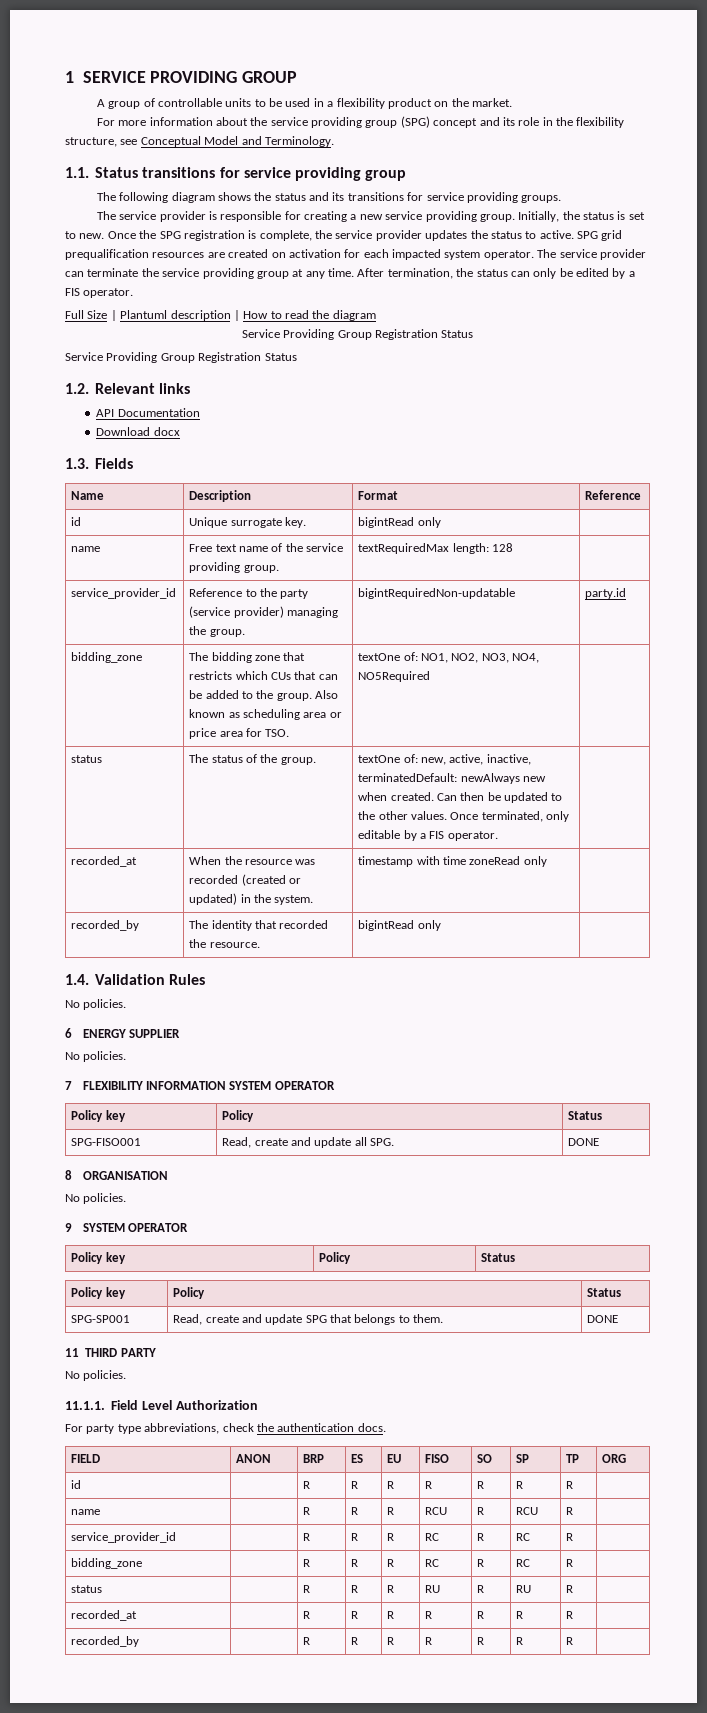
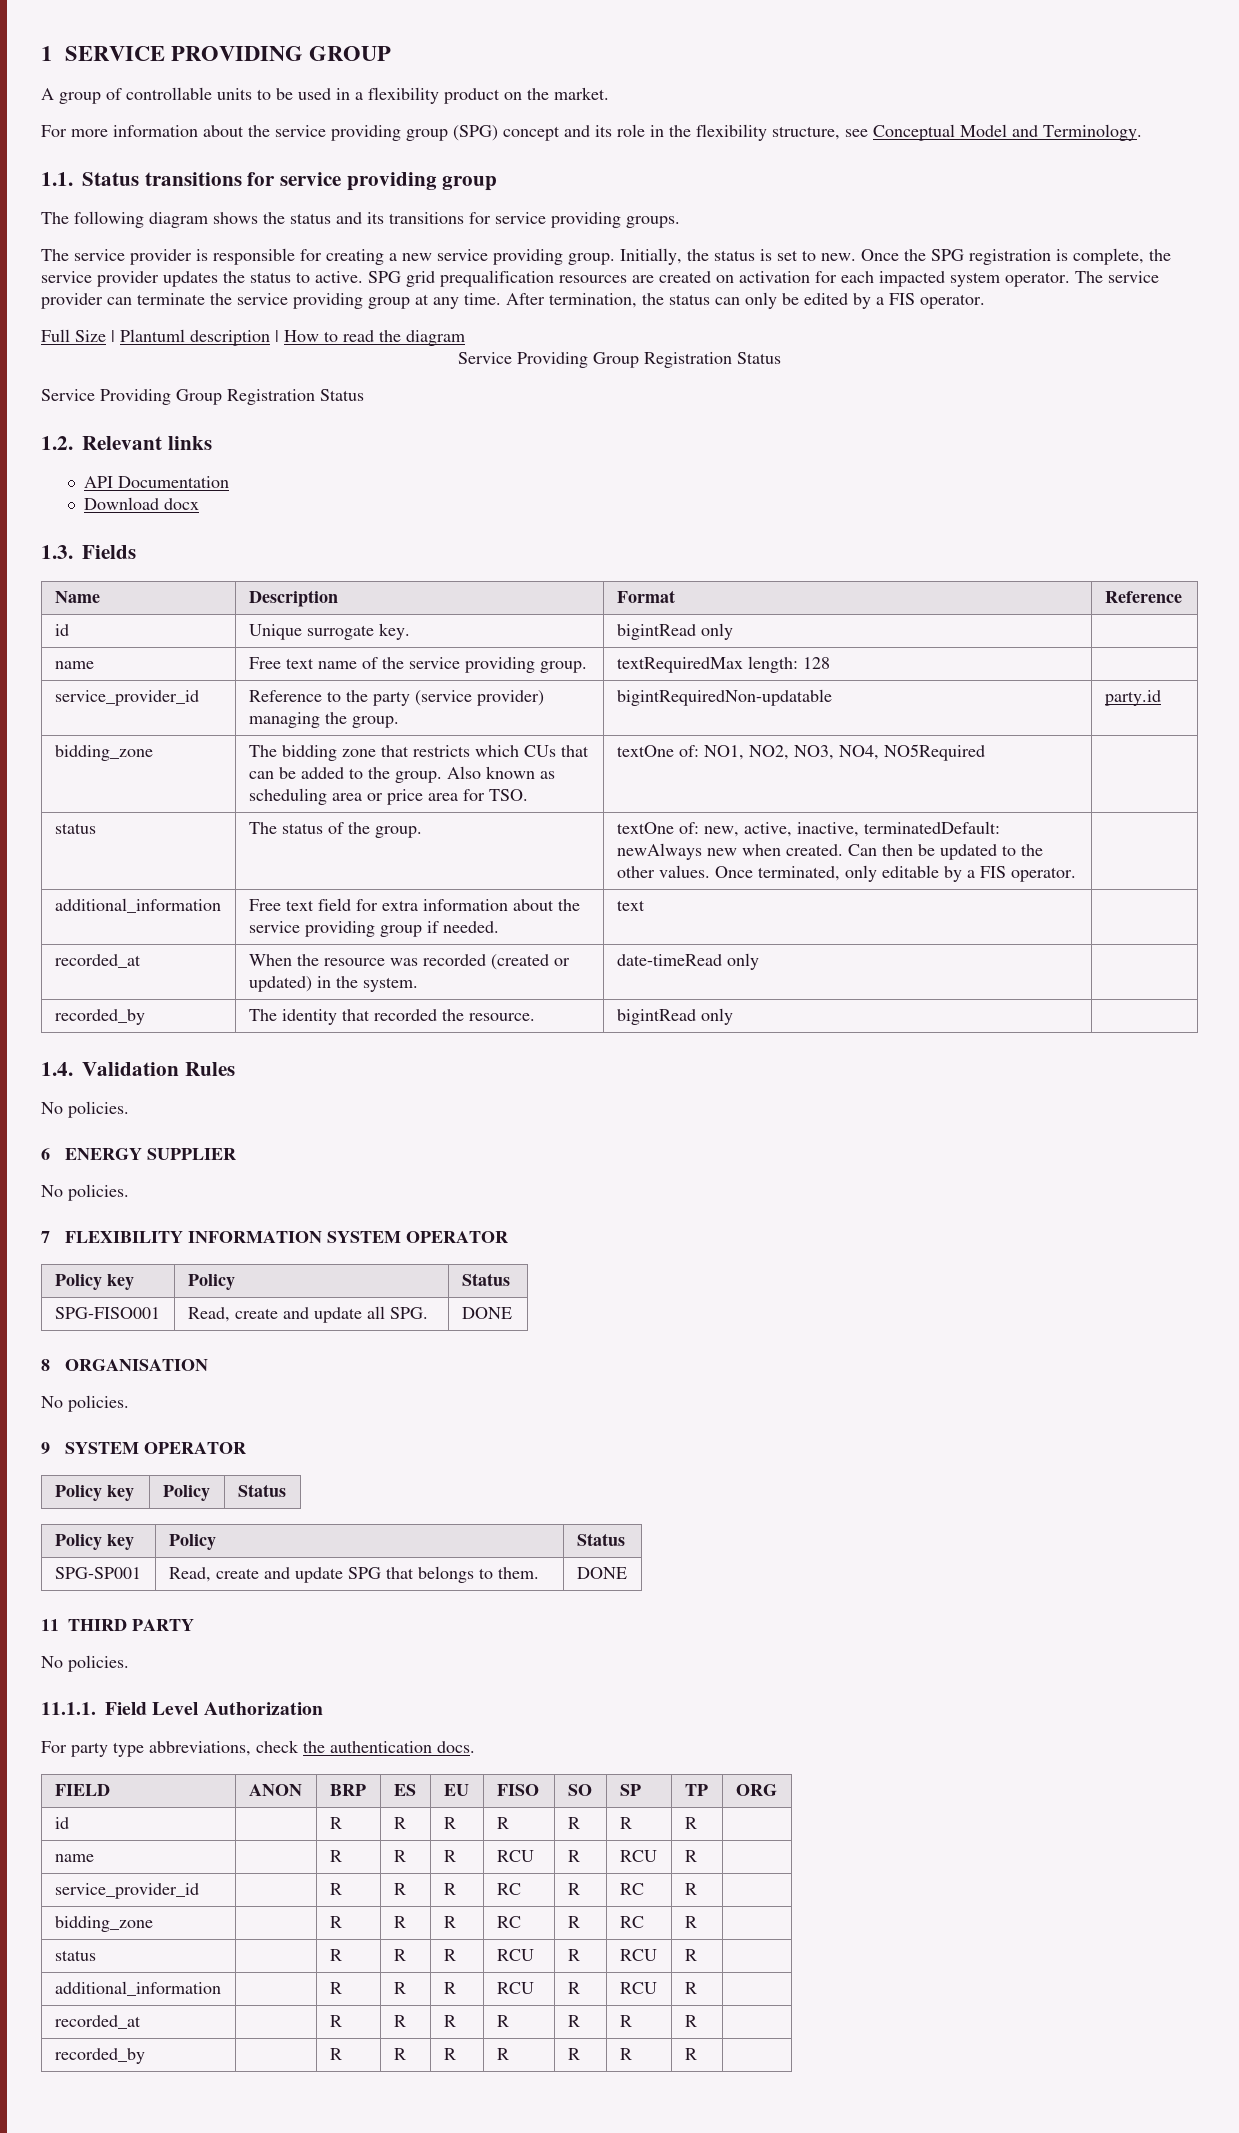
+ additional_information | Free text field for extra information about the service providing group if needed. | text |
- recorded_at | When the resource was recorded (created or updated) in the system. | timestamp with time zoneRead only |
+ recorded_at | When the resource was recorded (created or updated) in the system. | date-timeRead only |
- status | | R | R | R | RU | R | RU | R |
+ status | | R | R | R | RCU | R | RCU | R |
+ additional_information | | R | R | R | RCU | R | RCU | R |

